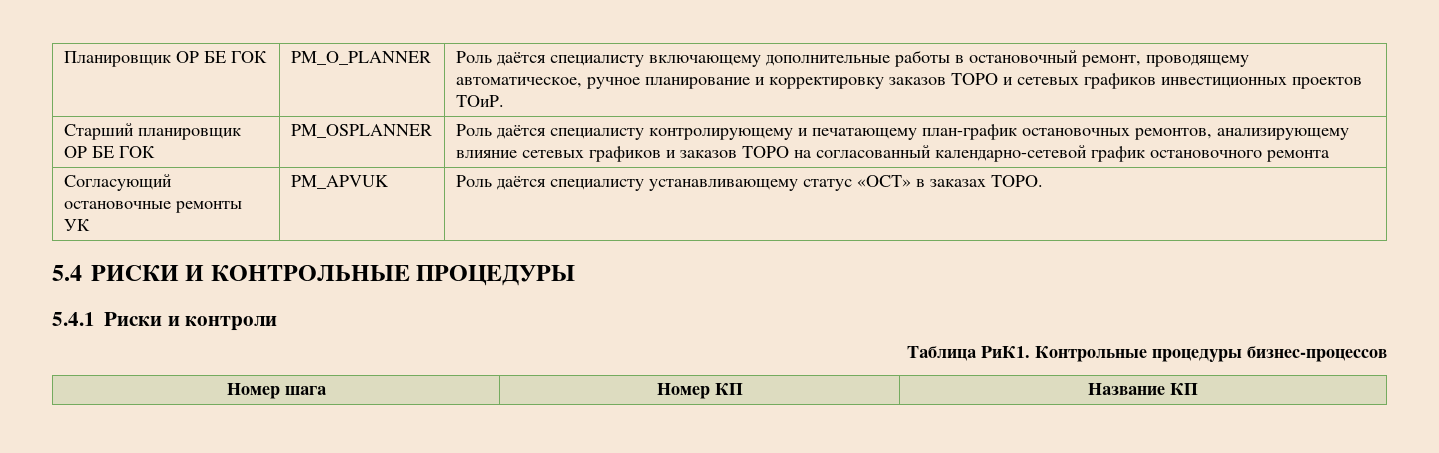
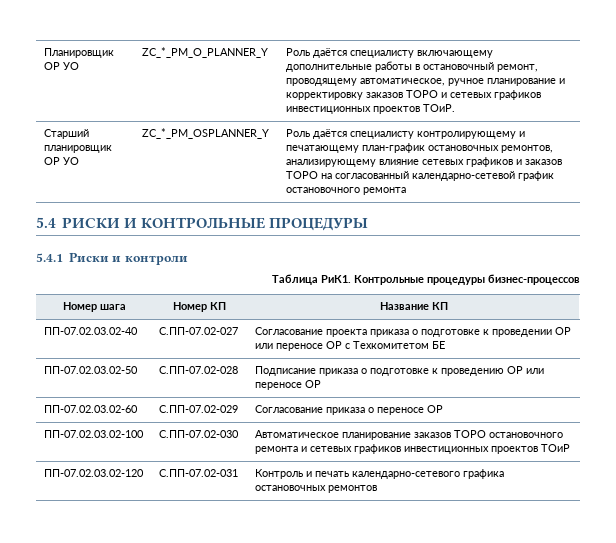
- Планировщик ОР БЕ ГОК | PM_O_PLANNER | Роль даётся специалисту включающему дополнительные работы в остановочный ремонт, проводящему автоматическое, ручное планирование и корректировку заказов ТОРО и сетевых графиков инвестиционных проектов ТОиР.
+ Планировщик ОР УО | ZC_*_PM_O_PLANNER_Y | Роль даётся специалисту включающему дополнительные работы в остановочный ремонт, проводящему автоматическое, ручное планирование и корректировку заказов ТОРО и сетевых графиков инвестиционных проектов ТОиР.
- Старший планировщик ОР БЕ ГОК | PM_OSPLANNER | Роль даётся специалисту контролирующему и печатающему план-график остановочных ремонтов, анализирующему влияние сетевых графиков и заказов ТОРО на согласованный календарно-сетевой график остановочного ремонта
+ Старший планировщик ОР УО | ZC_*_PM_OSPLANNER_Y | Роль даётся специалисту контролирующему и печатающему план-график остановочных ремонтов, анализирующему влияние сетевых графиков и заказов ТОРО на согласованный календарно-сетевой график остановочного ремонта
- Согласующий остановочные ремонты УК | PM_APVUK | Роль даётся специалисту устанавливающему статус «ОСТ» в заказах ТОРО.
+ ПП-07.02.03.02-40 | C.ПП-07.02-027 | Согласование проекта приказа о подготовке к проведении ОР или переносе ОР с Техкомитетом БЕ
+ ПП-07.02.03.02-50 | C.ПП-07.02-028 | Подписание приказа о подготовке к проведению ОР или переносе ОР
+ ПП-07.02.03.02-60 | C.ПП-07.02-029 | Согласование приказа о переносе ОР
+ ПП-07.02.03.02-100 | C.ПП-07.02-030 | Автоматическое планирование заказов ТОРО остановочного ремонта и сетевых графиков инвестиционных проектов ТОиР
+ ПП-07.02.03.02-120 | C.ПП-07.02-031 | Контроль и печать календарно-сетевого графика остановочных ремонтов

